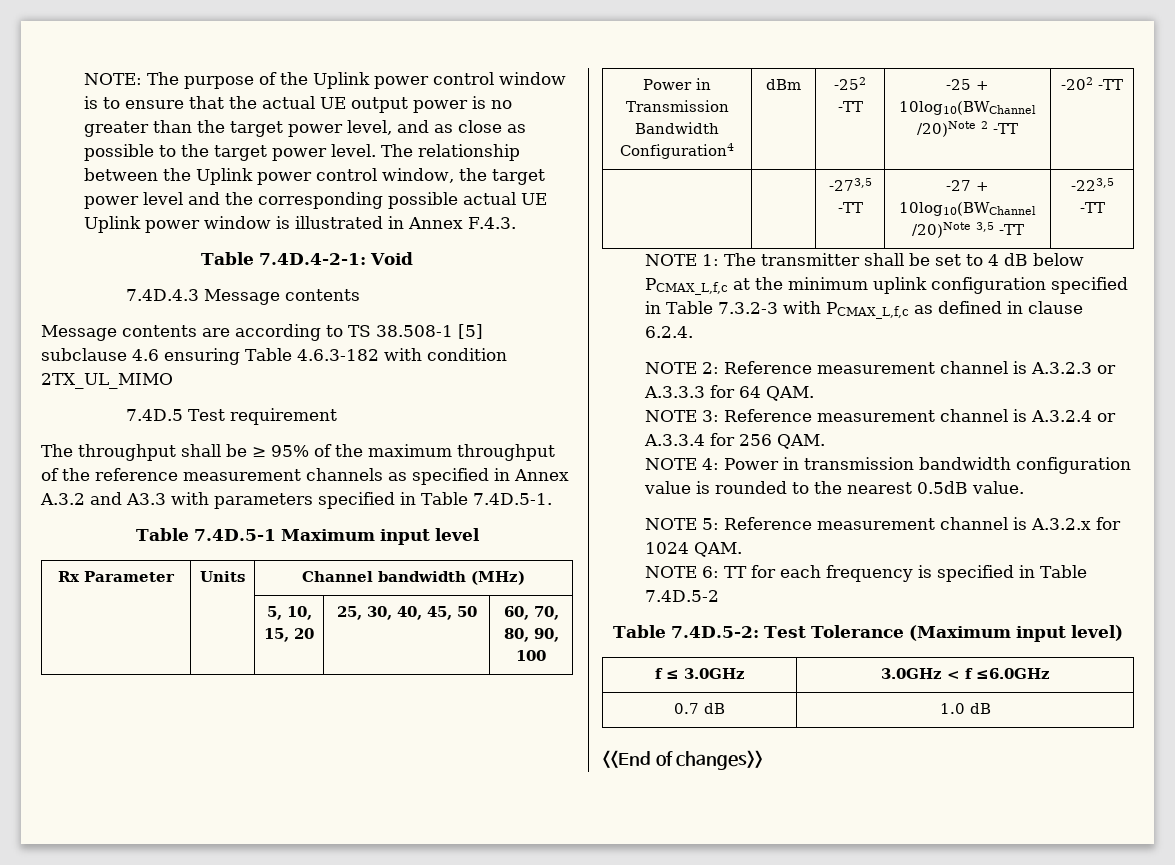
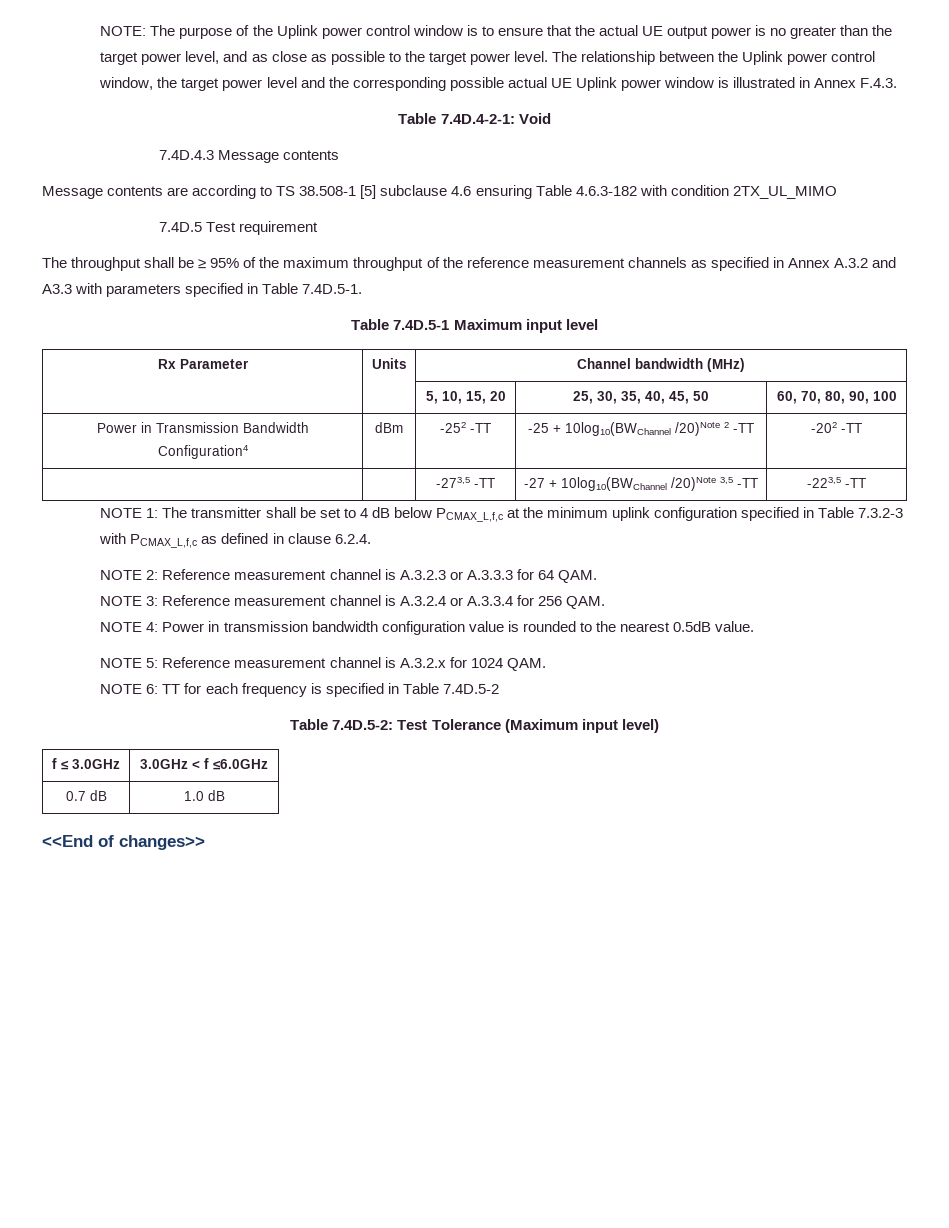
- | | 5, 10, 15, 20 | 25, 30, 40, 45, 50 | 60, 70, 80, 90, 100
+ | | 5, 10, 15, 20 | 25, 30, 35, 40, 45, 50 | 60, 70, 80, 90, 100

